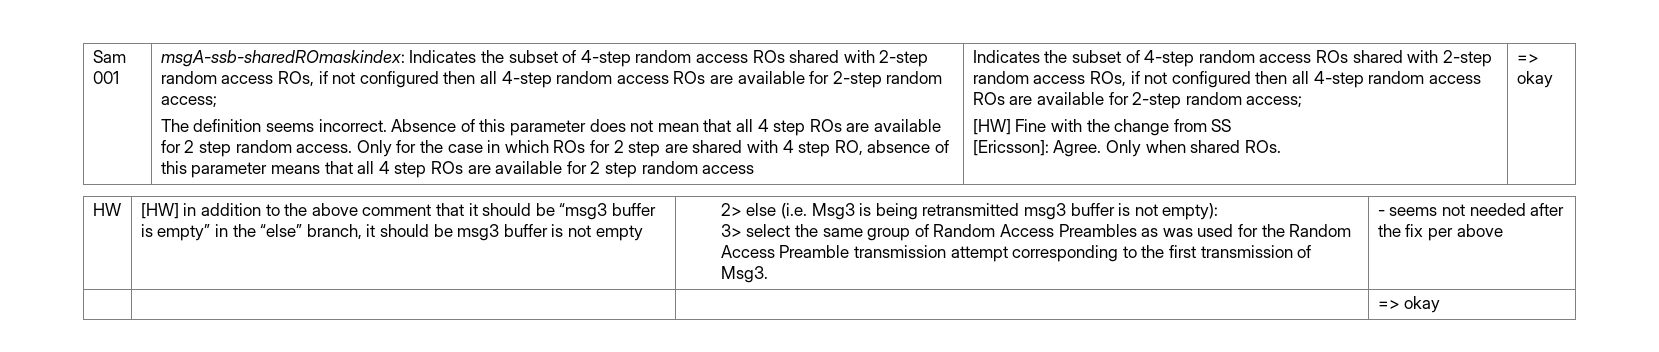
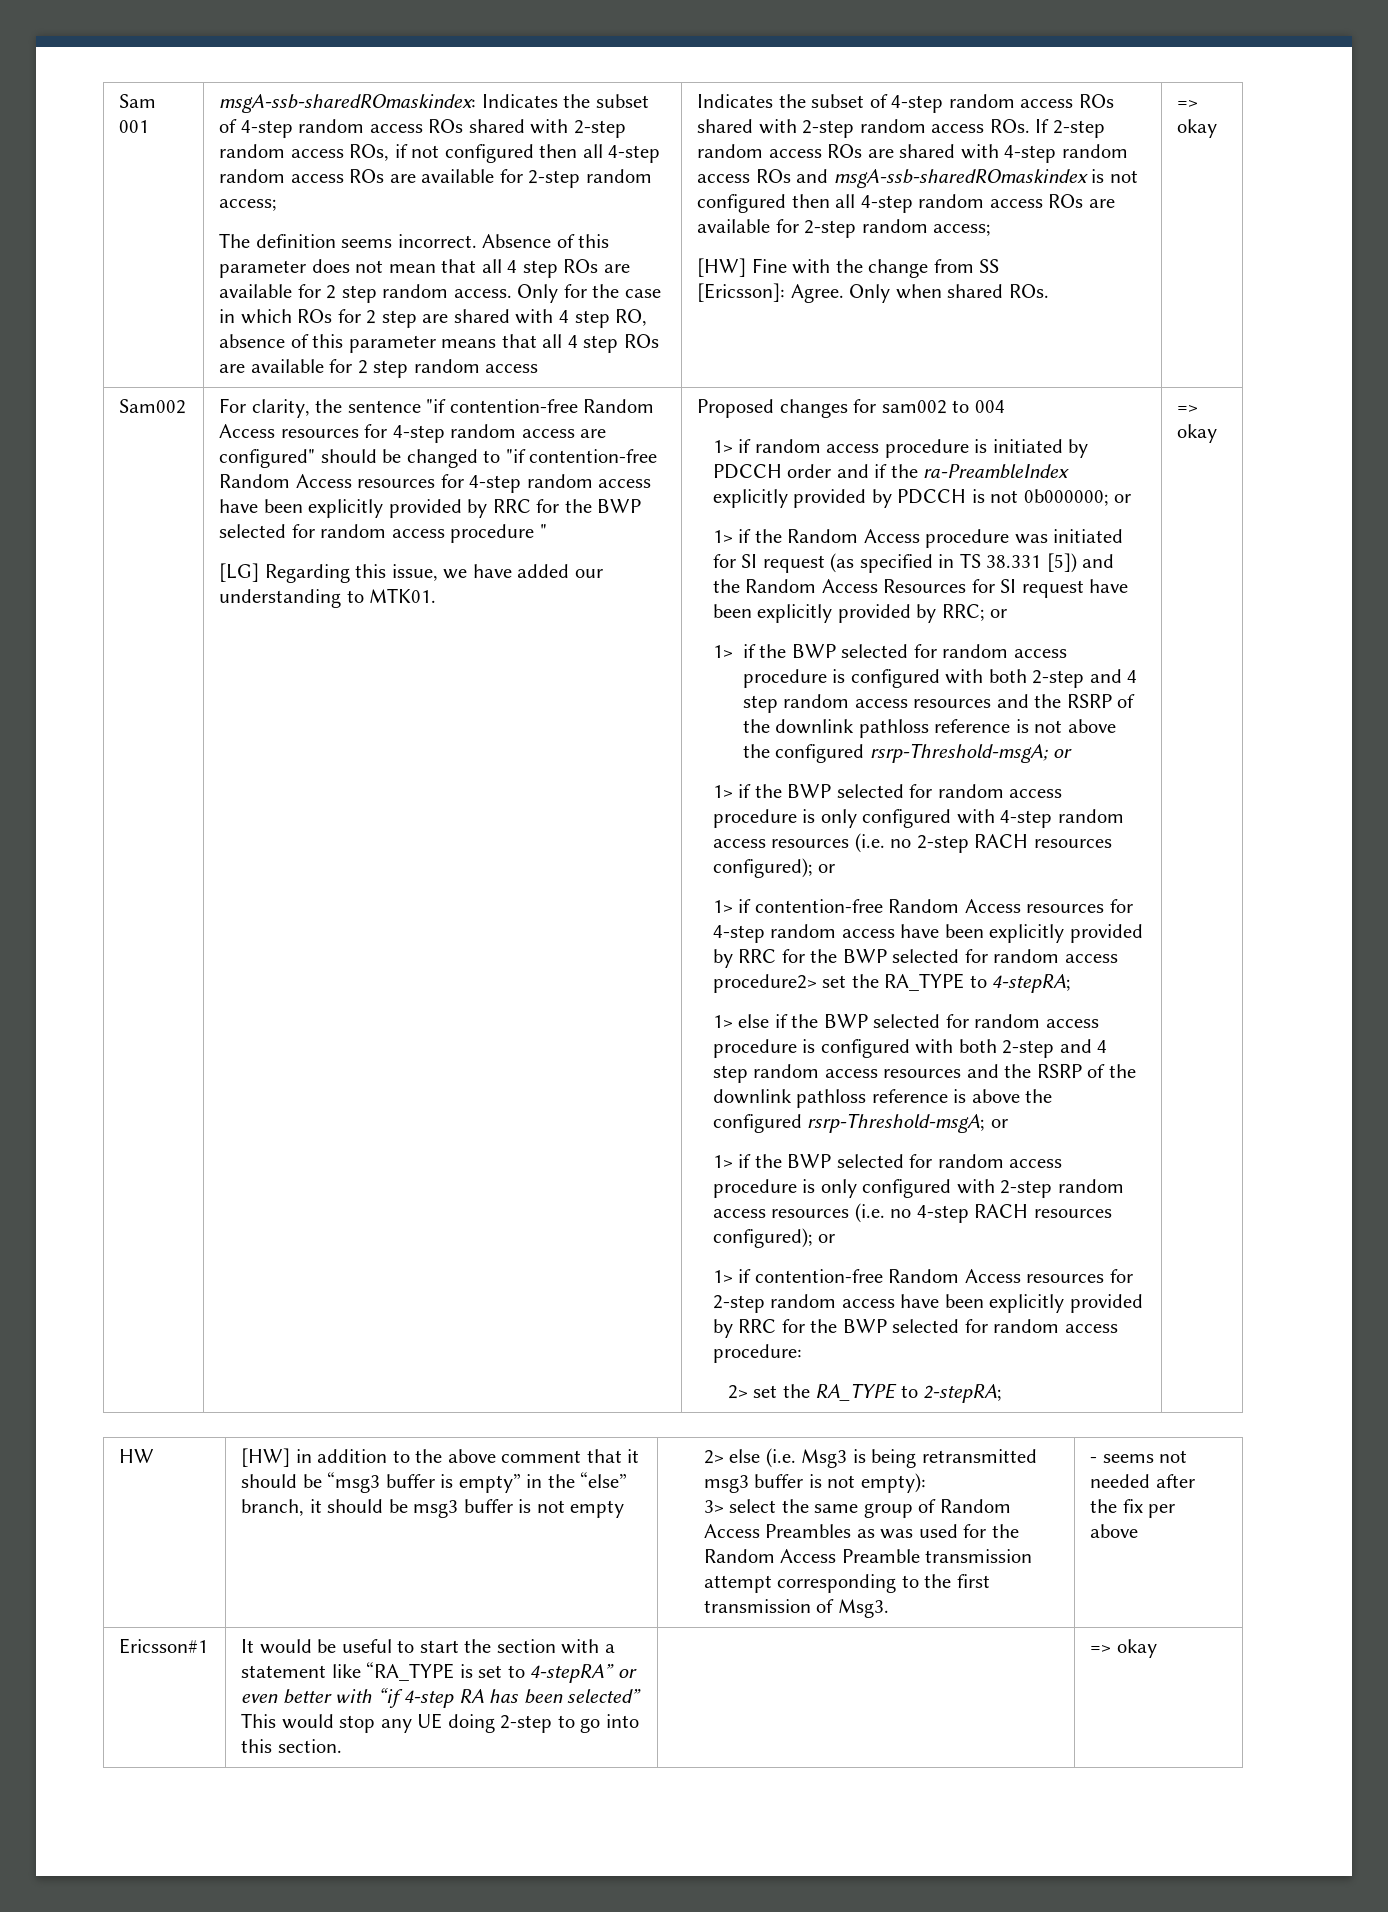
- Only for the case in which ROs for 2 step are shared with 4 step RO, absence of this parameter means that all 4 step ROs are available for 2 step random access | Indicates the subset of 4-step random access ROs shared with 2-step random access ROs, if not configured then all 4-step random access ROs are available for 2-step random access;
+ Only for the case in which ROs for 2 step are shared with 4 step RO, absence of this parameter means that all 4 step ROs are available for 2 step random access | Indicates the subset of 4-step random access ROs shared with 2-step random access ROs. If 2-step random access ROs are shared with 4-step random access ROs and msgA-ssb-sharedROmaskindex is not configured then all 4-step random access ROs are available for 2-step random access;
+ Sam002 | For clarity, the sentence "if contention-free Random Access resources for 4-step random access are configured" should be changed to "if contention-free Random Access resources for 4-step random access have been explicitly provided by RRC for the BWP selected for random access procedure "
+ [LG] Regarding this issue, we have added our understanding to MTK01. | Proposed changes for sam002 to 004
+ 1> if random access procedure is initiated by PDCCH order and if the ra-PreambleIndex explicitly provided by PDCCH is not 0b000000; or
+ 1> if the Random Access procedure was initiated for SI request (as specified in TS 38.331 [5]) and the Random Access Resources for SI request have been explicitly provided by RRC; or
+ 1> if the BWP selected for random access procedure is configured with both 2-step and 4 step random access resources and the RSRP of the downlink pathloss reference is not above the configured rsrp-Threshold-msgA; or
+ 1> if the BWP selected for random access procedure is only configured with 4-step random access resources (i.e. no 2-step RACH resources configured); or
+ 1> if contention-free Random Access resources for 4-step random access have been explicitly provided by RRC for the BWP selected for random access procedure2> set the RA_TYPE to 4-stepRA;
+ 1> else if the BWP selected for random access procedure is configured with both 2-step and 4 step random access resources and the RSRP of the downlink pathloss reference is above the configured rsrp-Threshold-msgA; or
+ 1> if the BWP selected for random access procedure is only configured with 2-step random access resources (i.e. no 4-step RACH resources configured); or
+ 1> if contention-free Random Access resources for 2-step random access have been explicitly provided by RRC for the BWP selected for random access procedure:
+ 2> set the RA_TYPE to 2-stepRA; | => okay
+ Ericsson#1 | It would be useful to start the section with a statement like “RA_TYPE is set to 4-stepRA” or even better with “if 4-step RA has been selected” This would stop any UE doing 2-step to go into this section.

